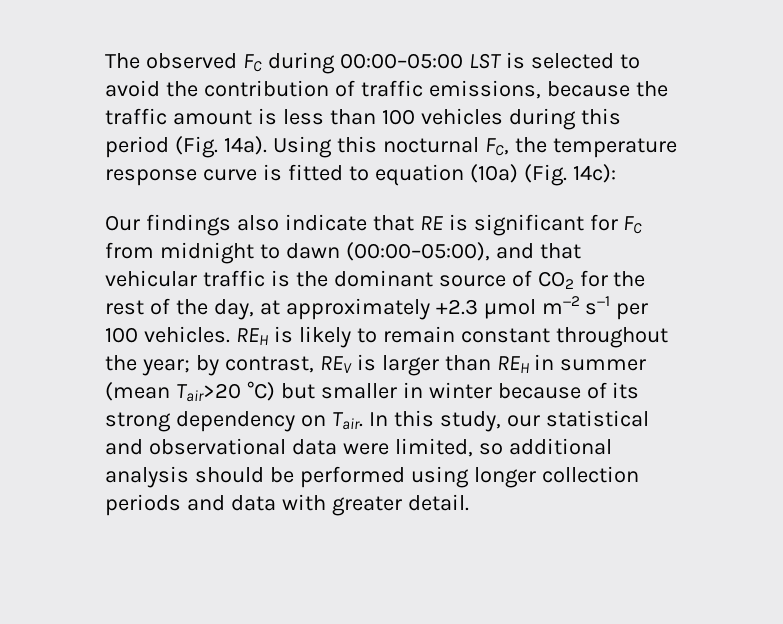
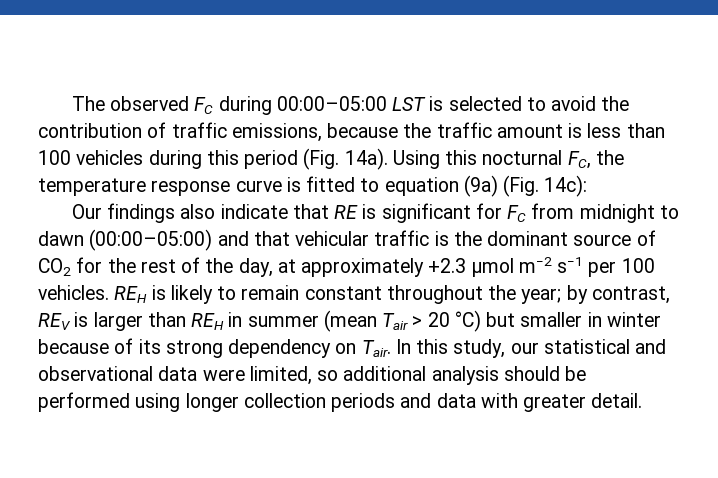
- Using this nocturnal FC, the temperature response curve is fitted to equation (10a) (Fig. 14c):
+ Using this nocturnal FC, the temperature response curve is fitted to equation (9a) (Fig. 14c):
- Our findings also indicate that RE is significant for FC from midnight to dawn (00:00–05:00), and that vehicular traffic is the dominant source of CO2 for the rest of the day, at approximately +2.3 μmol m−2 s−1 per 100 vehicles.
+ Our findings also indicate that RE is significant for FC from midnight to dawn (00:00–05:00) and that vehicular traffic is the dominant source of CO2 for the rest of the day, at approximately +2.3 μmol m−2 s−1 per 100 vehicles.
- REH is likely to remain constant throughout the year; by contrast, REV is larger than REH in summer (mean Tair>20 °C) but smaller in winter because of its strong dependency on Tair.
+ REH is likely to remain constant throughout the year; by contrast, REV is larger than REH in summer (mean Tair > 20 °C) but smaller in winter because of its strong dependency on Tair.

